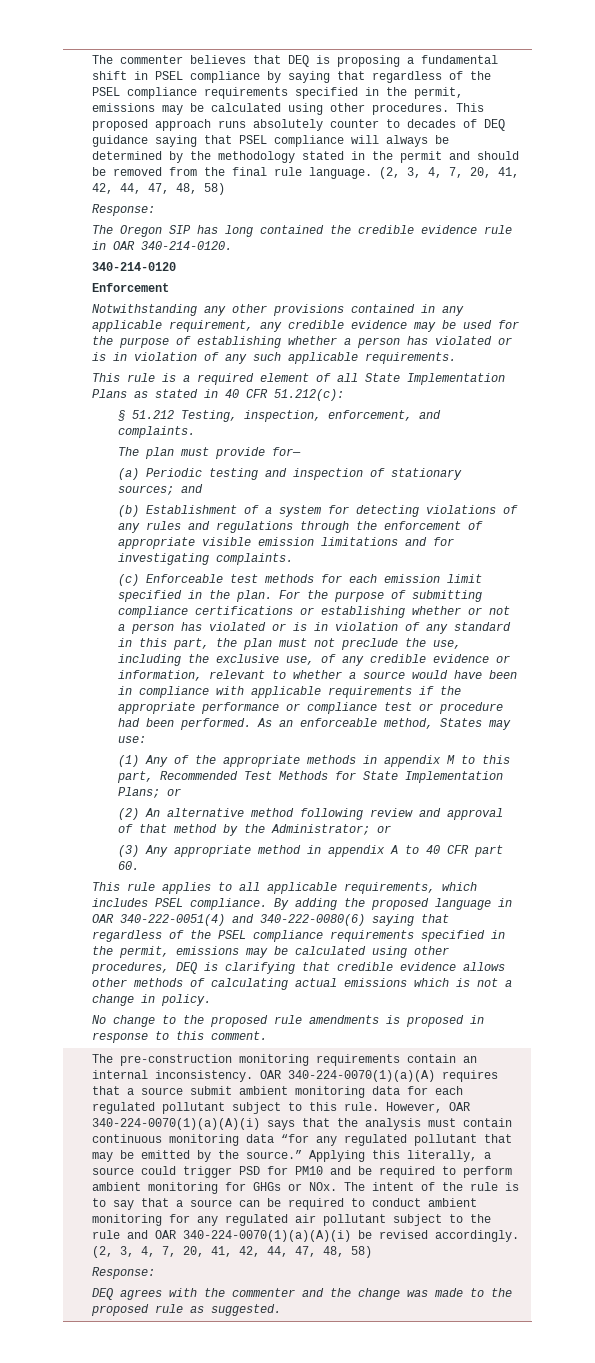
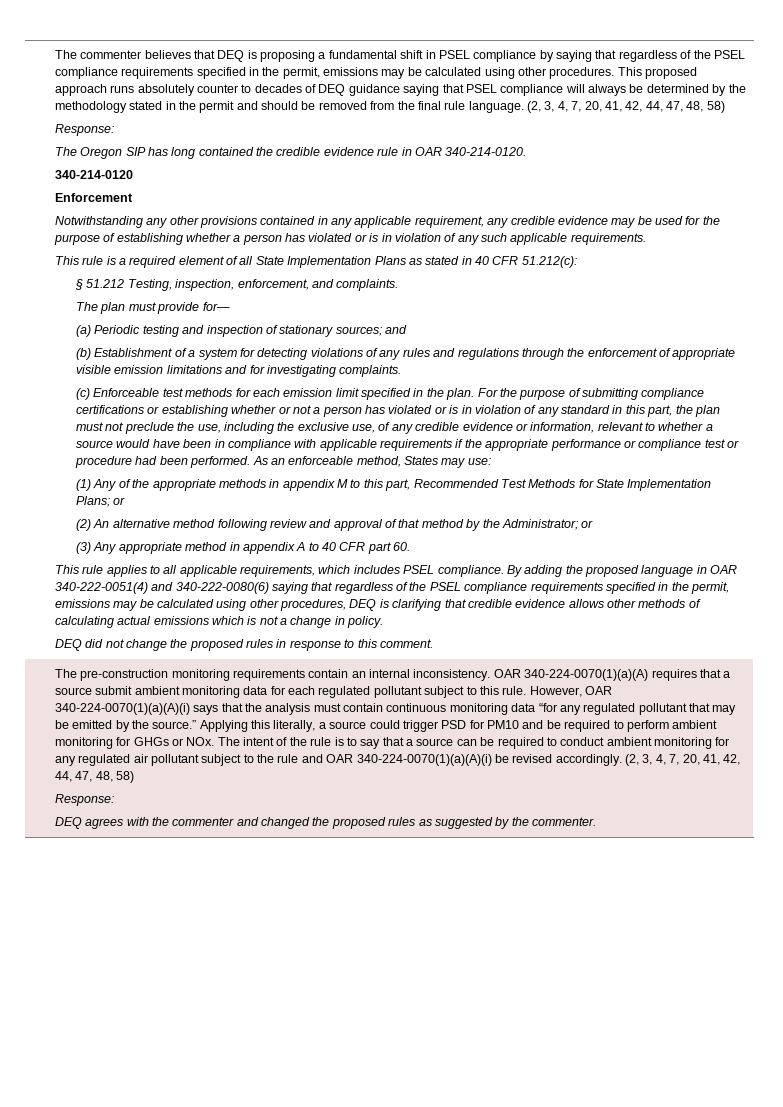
- No change to the proposed rule amendments is proposed in response to this comment.
+ DEQ did not change the proposed rules in response to this comment.
- DEQ agrees with the commenter and the change was made to the proposed rule as suggested.
+ DEQ agrees with the commenter and changed the proposed rules as suggested by the commenter.

